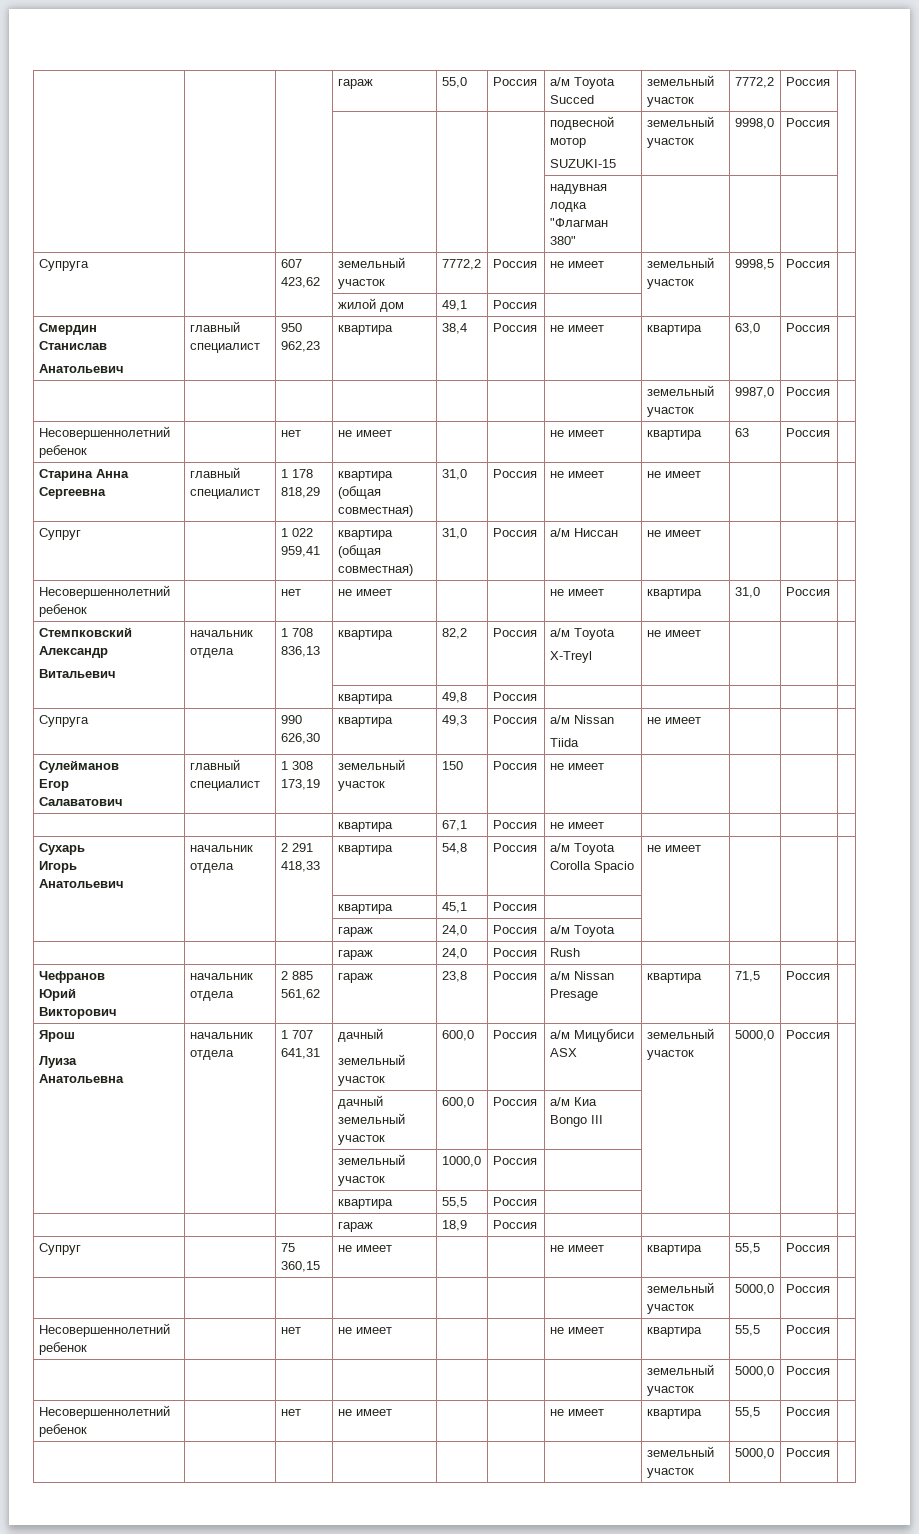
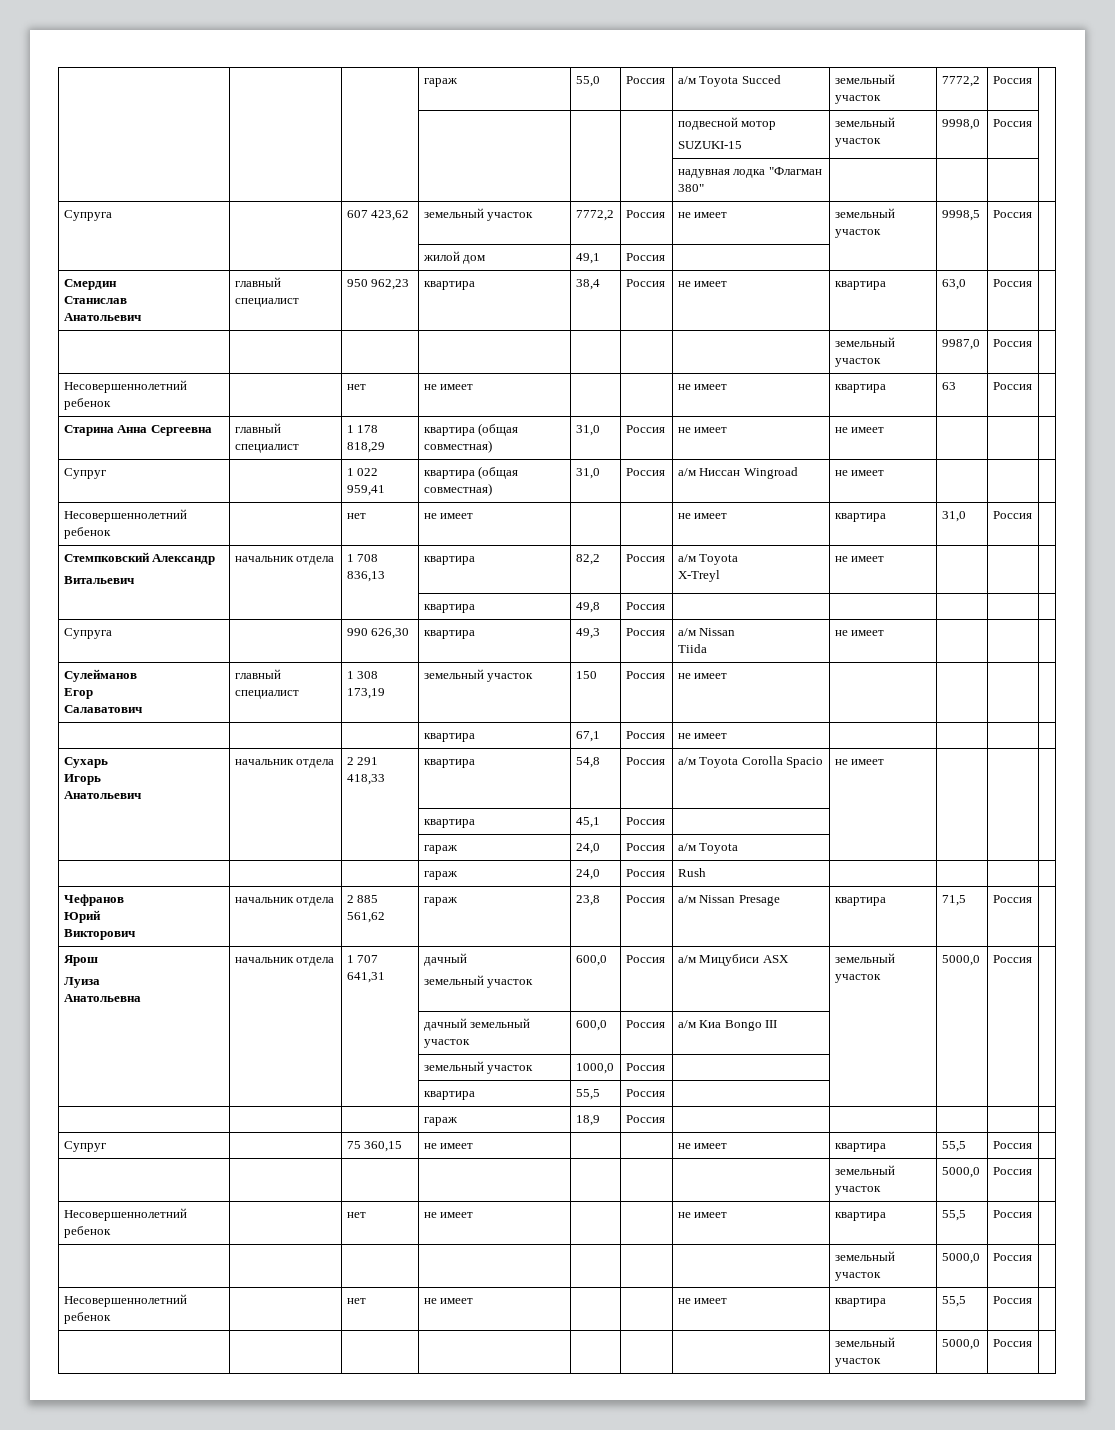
- Супруг | | 1 022 959,41 | квартира (общая совместная) | 31,0 | Россия | а/м Ниссан | не имеет | | |
+ Супруг | | 1 022 959,41 | квартира (общая совместная) | 31,0 | Россия | а/м Ниссан Wingroad | не имеет | | |

